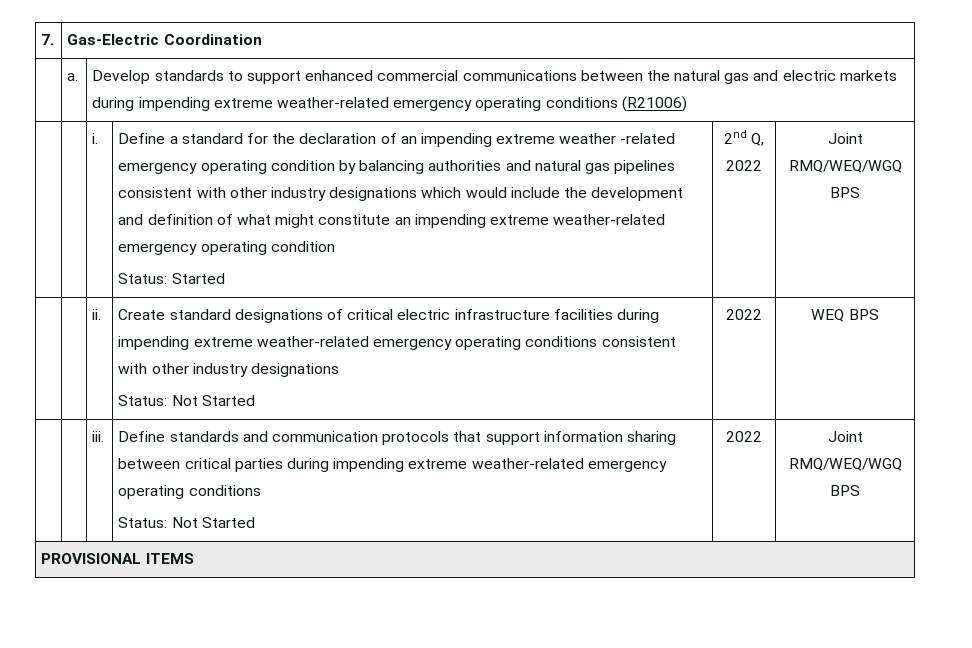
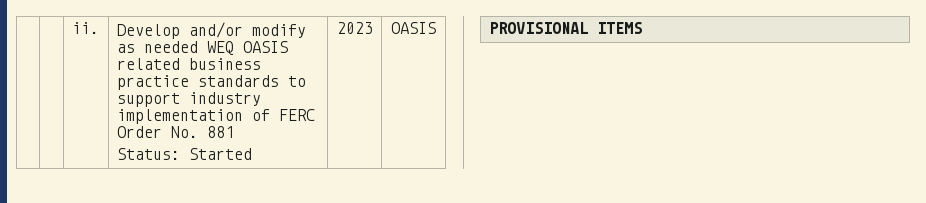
- 7. | Gas-Electric Coordination
- | a. | Develop standards to support enhanced commercial communications between the natural gas and electric markets during impending extreme weather-related emergency operating conditions (R21006)
- | | i. | Define a standard for the declaration of an impending extreme weather -related emergency operating condition by balancing authorities and natural gas pipelines consistent with other industry designations which would include the development and definition of what might constitute an impending extreme weather-related emergency operating condition
- Status: Started | 2nd Q, 2022 | Joint RMQ/WEQ/WGQ BPS
- | | ii. | Create standard designations of critical electric infrastructure facilities during impending extreme weather-related emergency operating conditions consistent with other industry designations
- Status: Not Started | 2022 | WEQ BPS
- | | iii. | Define standards and communication protocols that support information sharing between critical parties during impending extreme weather-related emergency operating conditions
- Status: Not Started | 2022 | Joint RMQ/WEQ/WGQ BPS
+ | | ii. | Develop and/or modify as needed WEQ OASIS related business practice standards to support industry implementation of FERC Order No. 881
+ Status: Started | 2023 | OASIS

